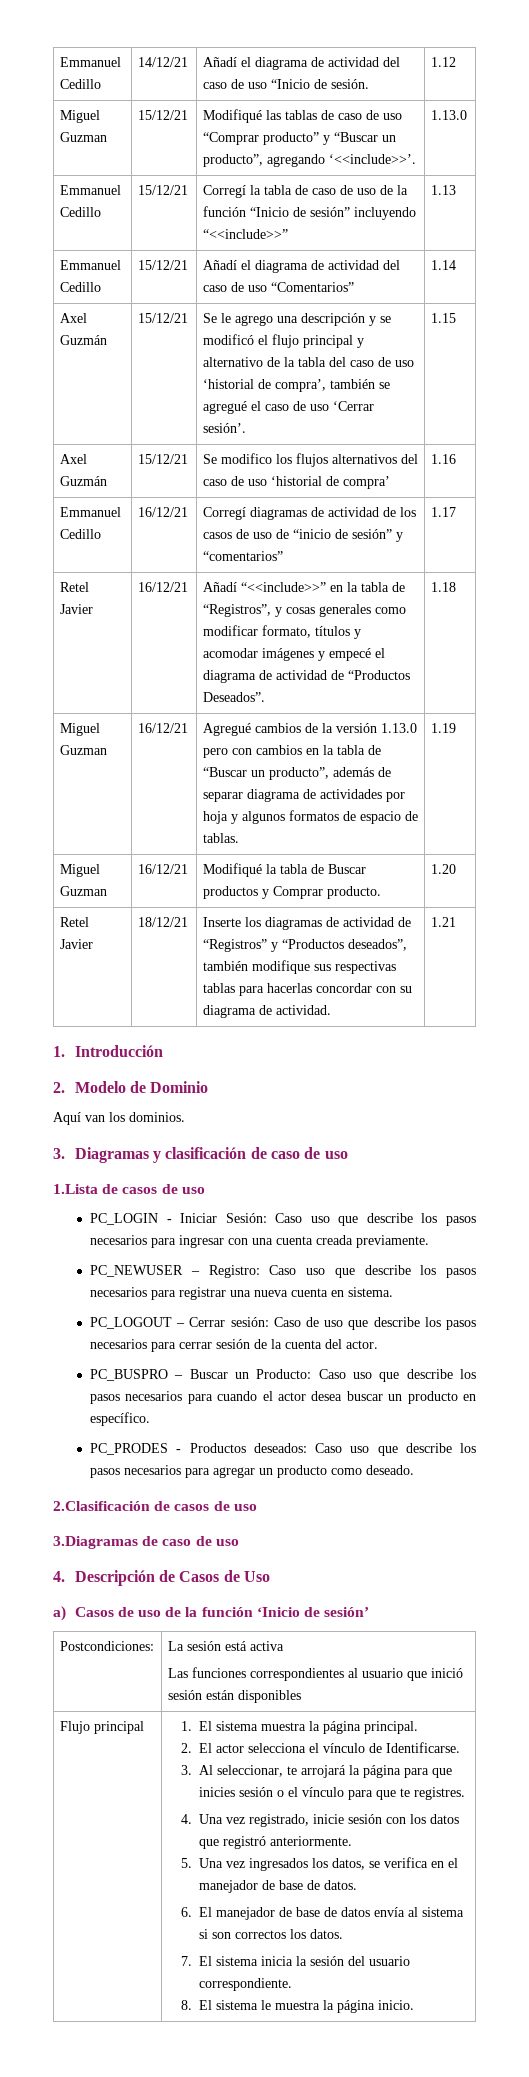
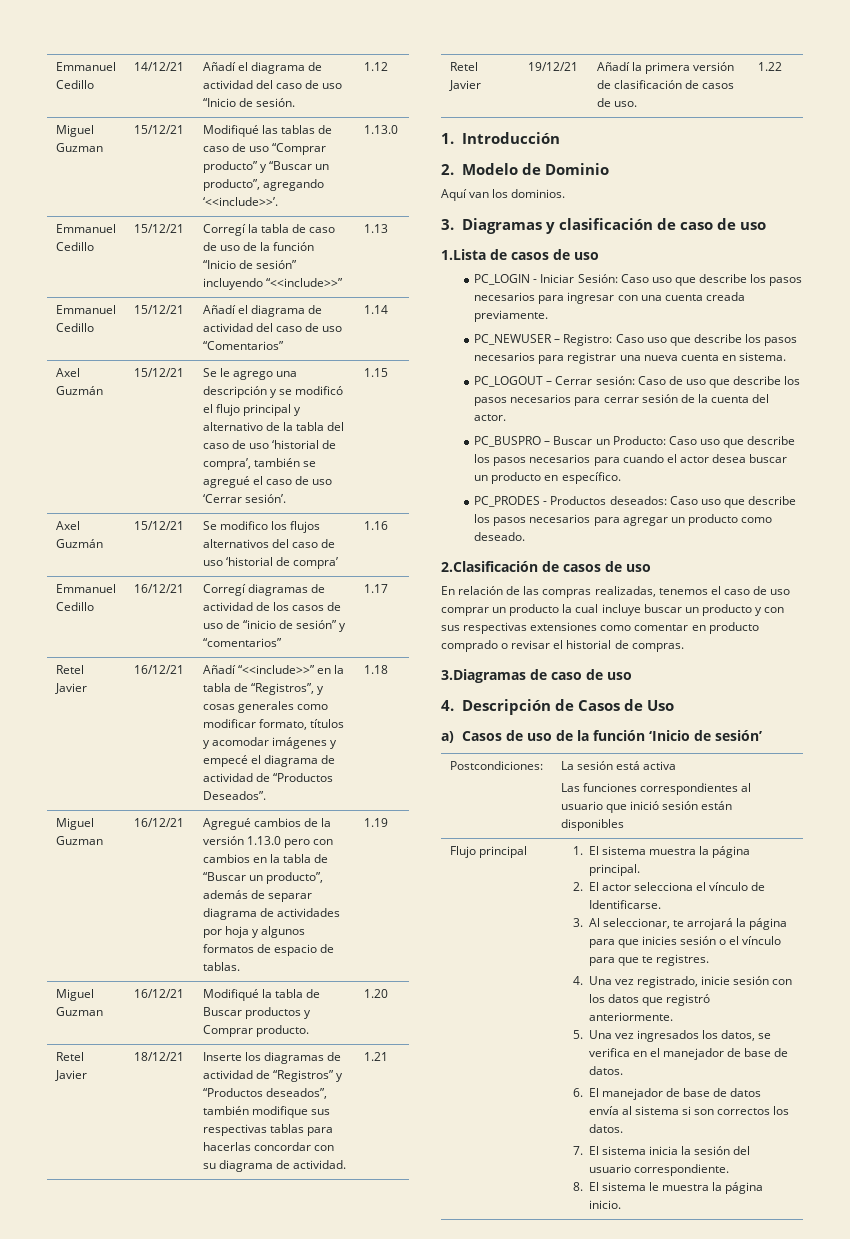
+ Retel Javier | 19/12/21 | Añadí la primera versión de clasificación de casos de uso. | 1.22
+ En relación de las compras realizadas, tenemos el caso de uso comprar un producto la cual incluye buscar un producto y con sus respectivas extensiones como comentar en producto comprado o revisar el historial de compras.

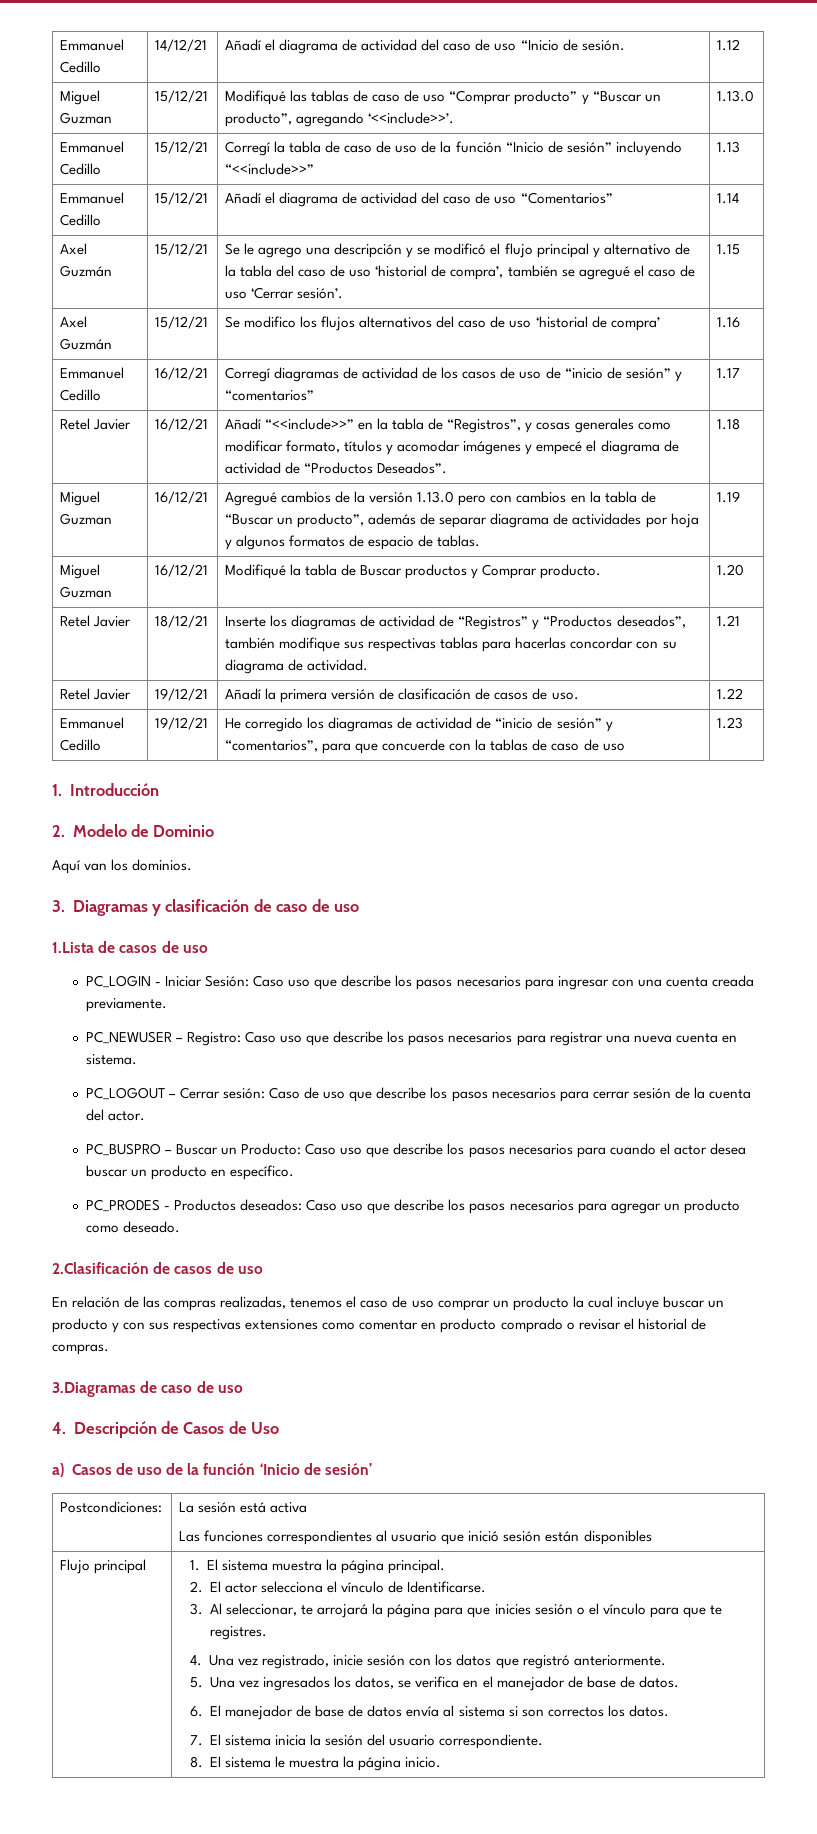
+ Emmanuel Cedillo | 19/12/21 | He corregido los diagramas de actividad de “inicio de sesión” y “comentarios”, para que concuerde con la tablas de caso de uso | 1.23

